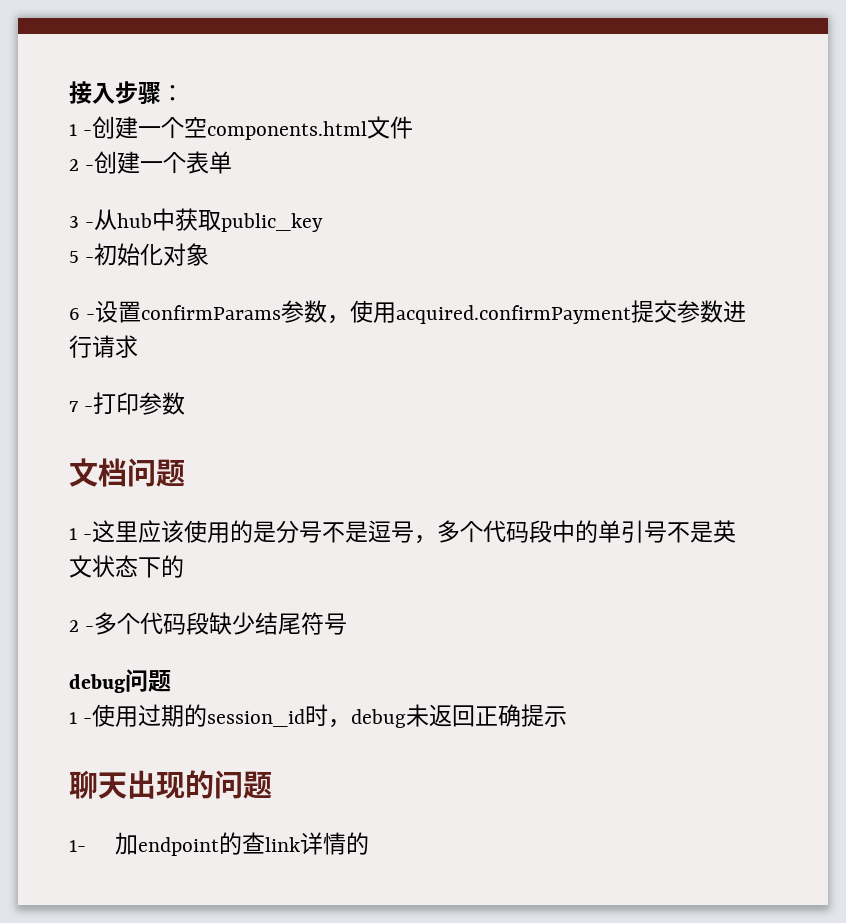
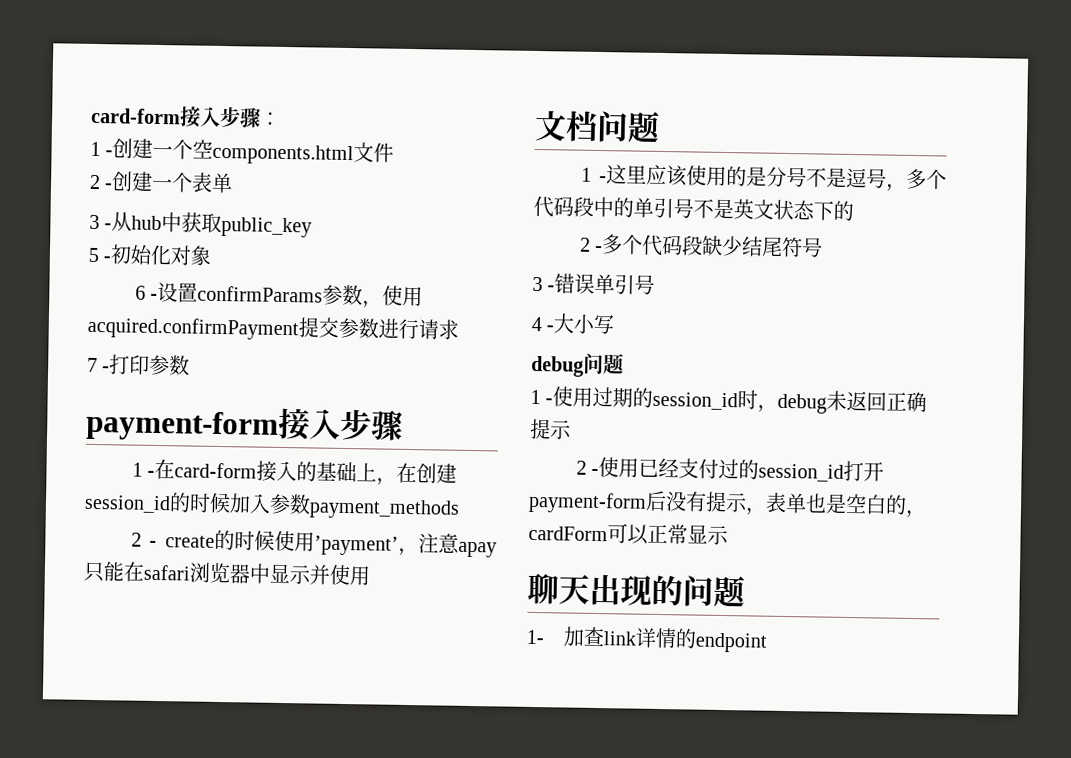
- 接入步骤：
+ card-form接入步骤：
+ payment-form接入步骤
+ 1 -在card-form接入的基础上，在创建session_id的时候加入参数payment_methods
+ 2 - create的时候使用’payment’，注意apay只能在safari浏览器中显示并使用
+ 3 -错误单引号
+ 4 -大小写
+ 2 -使用已经支付过的session_id打开payment-form后没有提示，表单也是空白的，cardForm可以正常显示
- 1-加endpoint的查link详情的
+ 1-加查link详情的endpoint

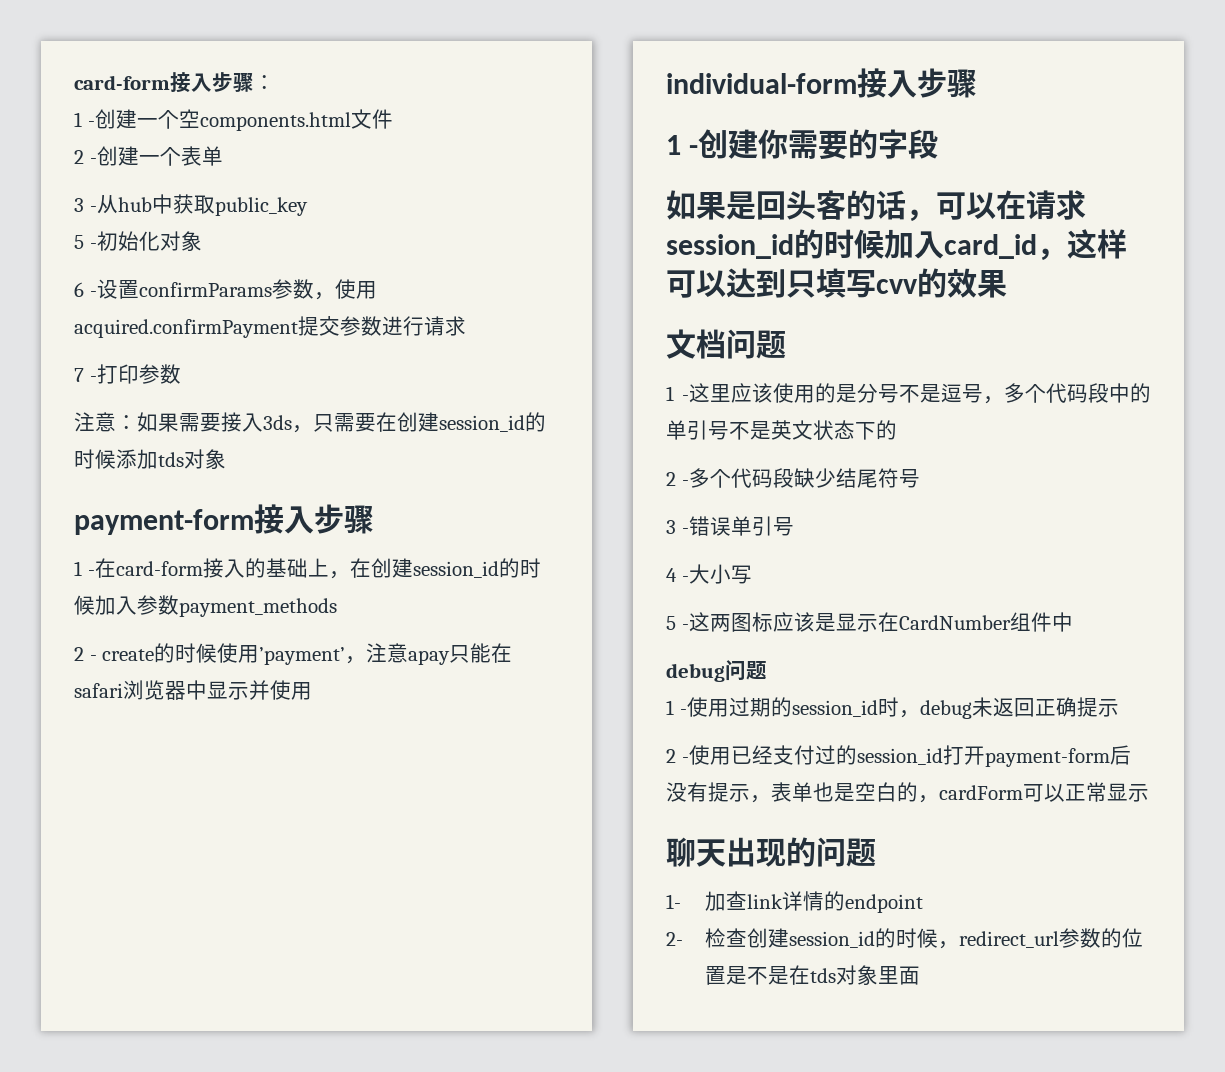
+ 注意：如果需要接入3ds，只需要在创建session_id的时候添加tds对象
+ individual-form接入步骤
+ 1 -创建你需要的字段
+ 如果是回头客的话，可以在请求session_id的时候加入card_id，这样可以达到只填写cvv的效果
+ 5 -这两图标应该是显示在CardNumber组件中
+ 2-检查创建session_id的时候，redirect_url参数的位置是不是在tds对象里面

